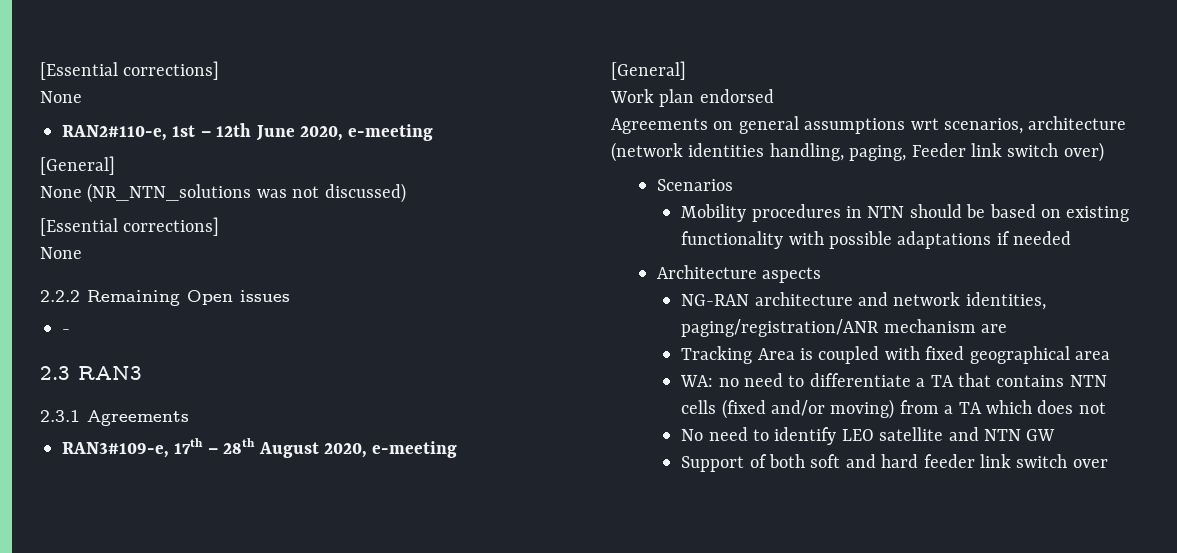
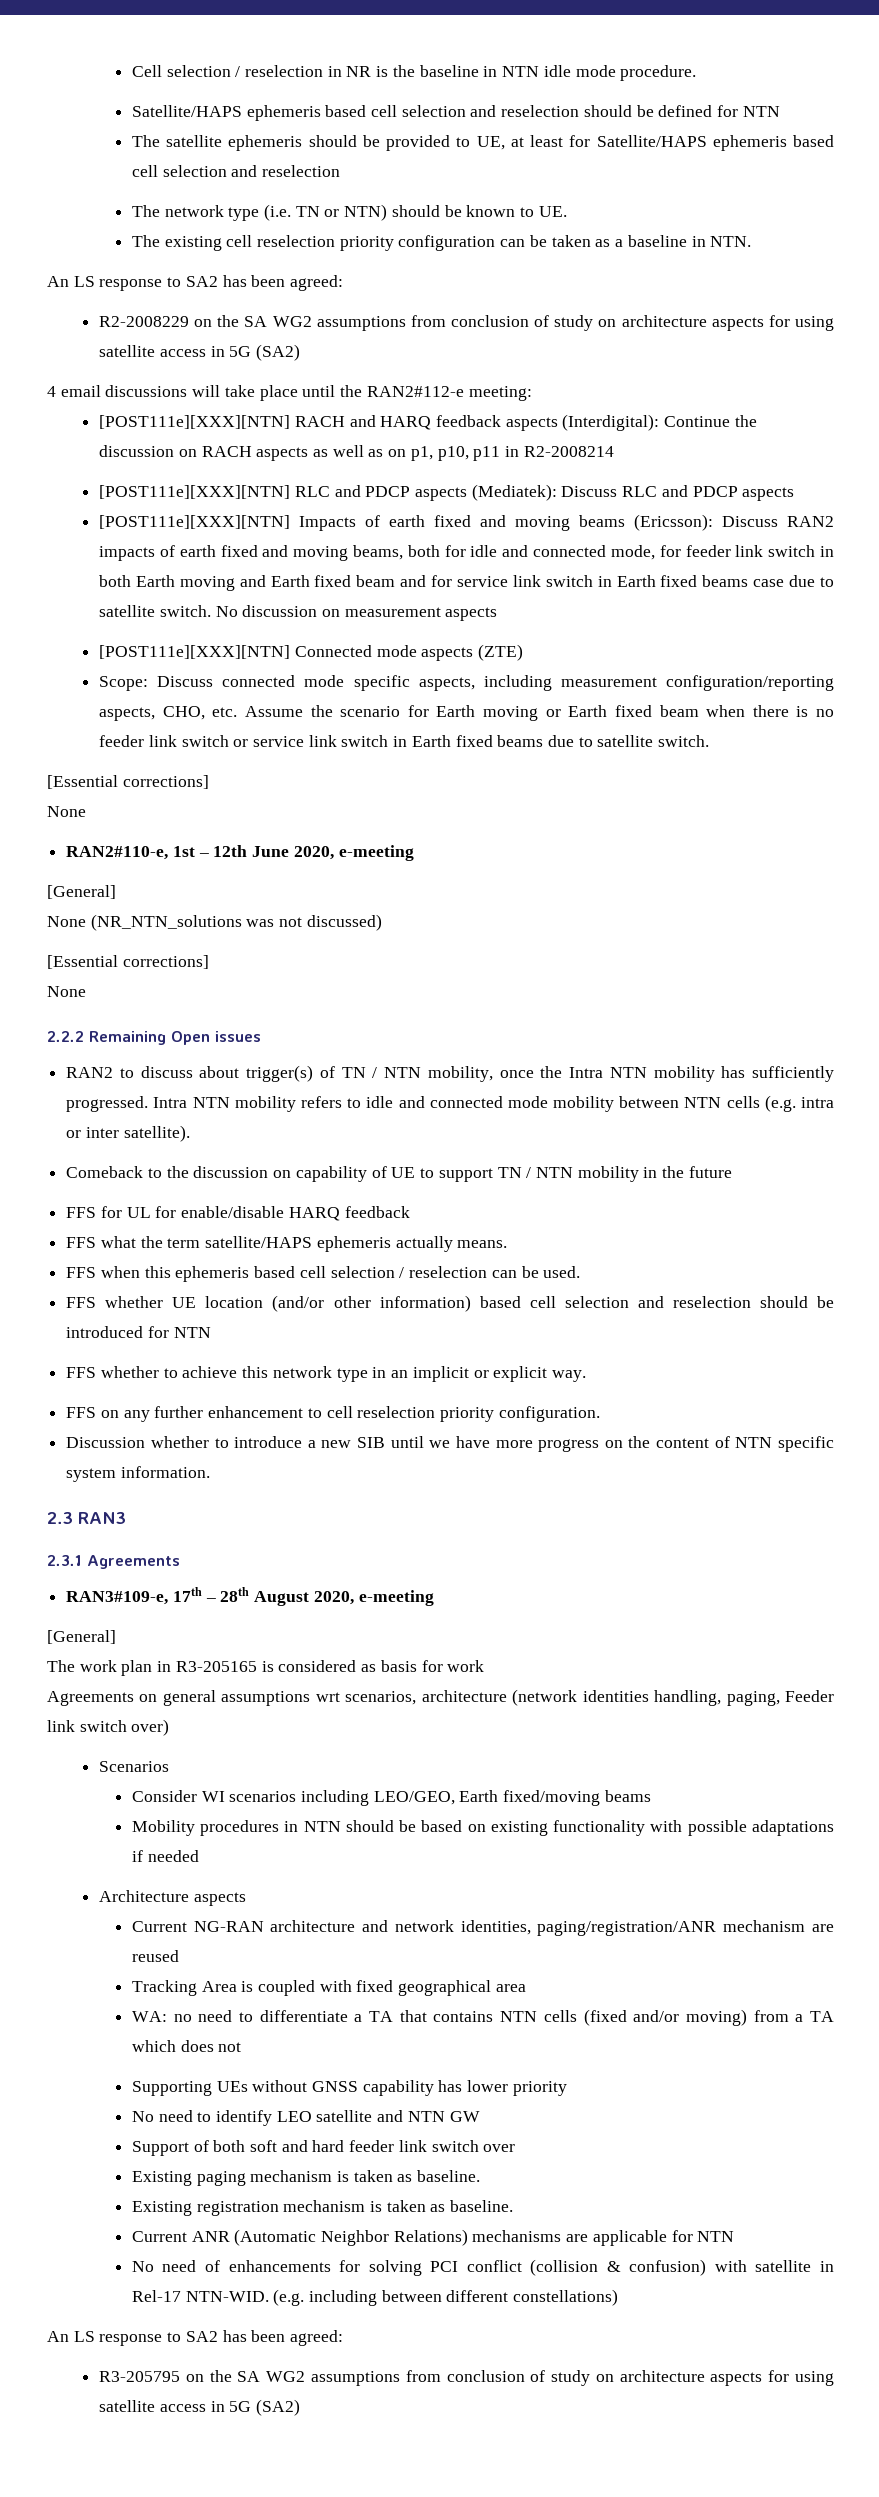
+ Cell selection / reselection in NR is the baseline in NTN idle mode procedure.
+ Satellite/HAPS ephemeris based cell selection and reselection should be defined for NTN
+ The satellite ephemeris should be provided to UE, at least for Satellite/HAPS ephemeris based cell selection and reselection
+ The network type (i.e. TN or NTN) should be known to UE.
+ The existing cell reselection priority configuration can be taken as a baseline in NTN.
+ An LS response to SA2 has been agreed:
+ R2-2008229 on the SA WG2 assumptions from conclusion of study on architecture aspects for using satellite access in 5G (SA2)
+ 4 email discussions will take place until the RAN2#112-e meeting:
+ [POST111e][XXX][NTN] RACH and HARQ feedback aspects (Interdigital): Continue the discussion on RACH aspects as well as on p1, p10, p11 in R2-2008214
+ [POST111e][XXX][NTN] RLC and PDCP aspects (Mediatek): Discuss RLC and PDCP aspects
+ [POST111e][XXX][NTN] Impacts of earth fixed and moving beams (Ericsson): Discuss RAN2 impacts of earth fixed and moving beams, both for idle and connected mode, for feeder link switch in both Earth moving and Earth fixed beam and for service link switch in Earth fixed beams case due to satellite switch. No discussion on measurement aspects
+ [POST111e][XXX][NTN] Connected mode aspects (ZTE)
+ Scope: Discuss connected mode specific aspects, including measurement configuration/reporting aspects, CHO, etc. Assume the scenario for Earth moving or Earth fixed beam when there is no feeder link switch or service link switch in Earth fixed beams due to satellite switch.
  2.2.2 Remaining Open issues
- -
+ RAN2 to discuss about trigger(s) of TN / NTN mobility, once the Intra NTN mobility has sufficiently progressed. Intra NTN mobility refers to idle and connected mode mobility between NTN cells (e.g. intra or inter satellite).
+ Comeback to the discussion on capability of UE to support TN / NTN mobility in the future
+ FFS for UL for enable/disable HARQ feedback
+ FFS what the term satellite/HAPS ephemeris actually means.
+ FFS when this ephemeris based cell selection / reselection can be used.
+ FFS whether UE location (and/or other information) based cell selection and reselection should be introduced for NTN
+ FFS whether to achieve this network type in an implicit or explicit way.
+ FFS on any further enhancement to cell reselection priority configuration.
+ Discussion whether to introduce a new SIB until we have more progress on the content of NTN specific system information.
- Work plan endorsed
+ The work plan in R3-205165 is considered as basis for work
+ Consider WI scenarios including LEO/GEO, Earth fixed/moving beams
- NG-RAN architecture and network identities, paging/registration/ANR mechanism are
+ Current NG-RAN architecture and network identities, paging/registration/ANR mechanism are reused
+ Supporting UEs without GNSS capability has lower priority
+ Existing paging mechanism is taken as baseline.
+ Existing registration mechanism is taken as baseline.
+ Current ANR (Automatic Neighbor Relations) mechanisms are applicable for NTN
+ No need of enhancements for solving PCI conflict (collision & confusion) with satellite in Rel-17 NTN-WID. (e.g. including between different constellations)
+ An LS response to SA2 has been agreed:
+ R3-205795 on the SA WG2 assumptions from conclusion of study on architecture aspects for using satellite access in 5G (SA2)

